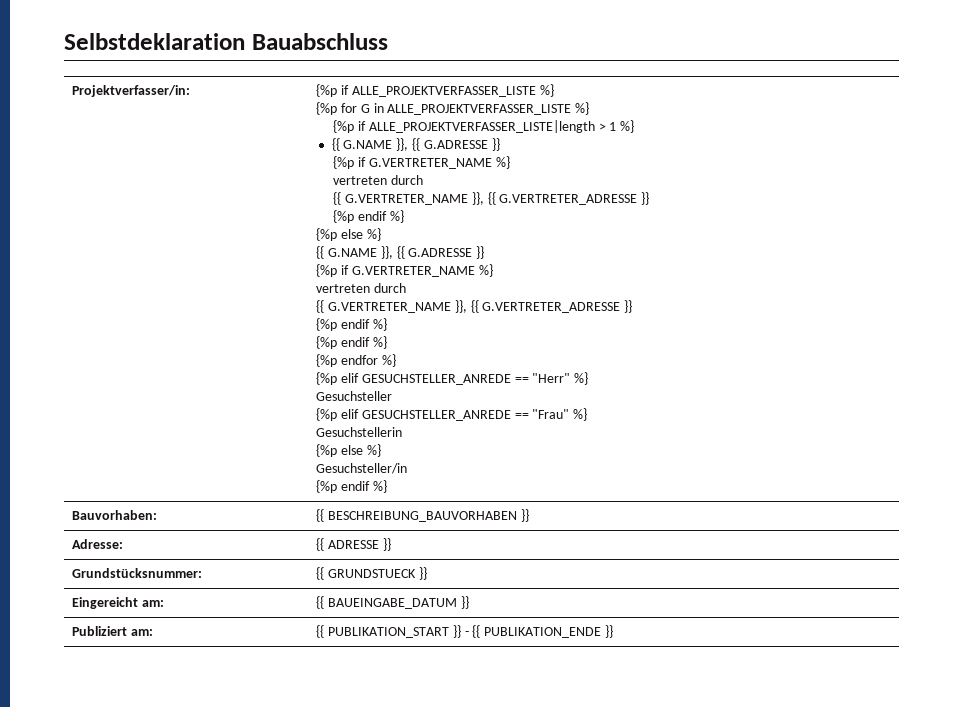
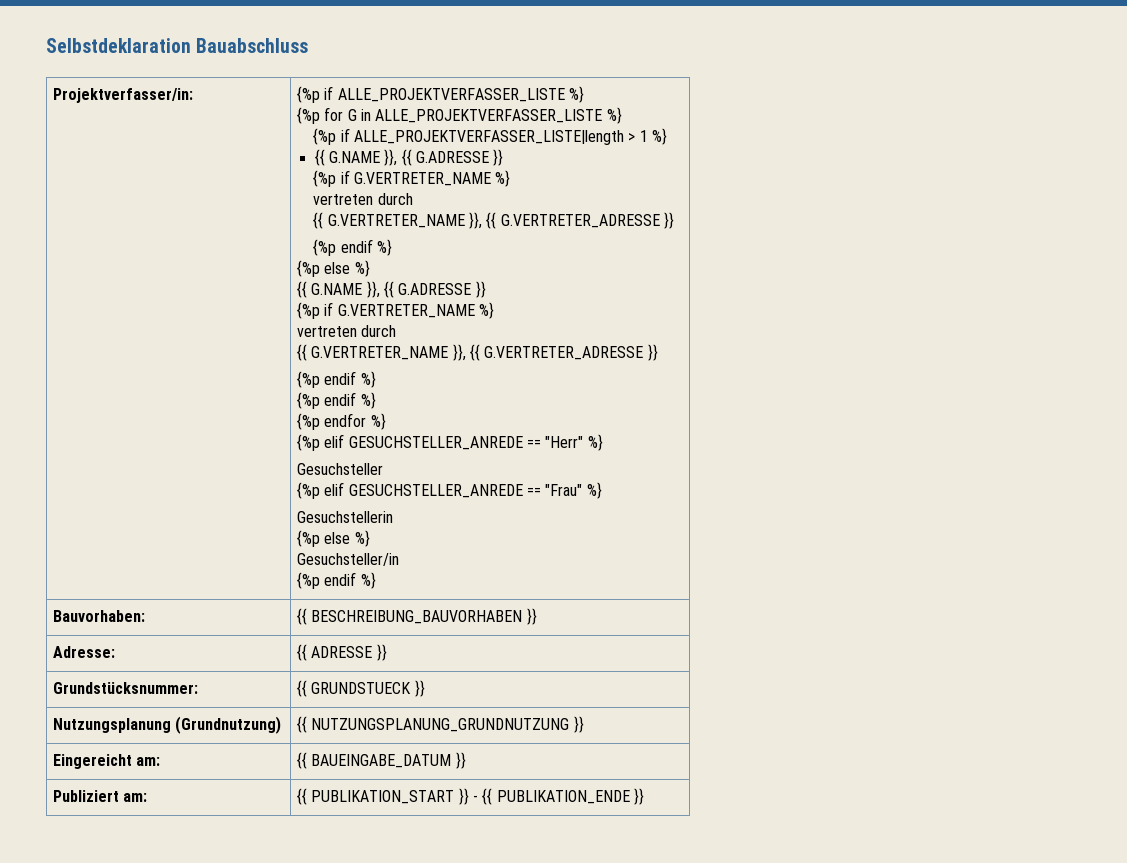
+ Nutzungsplanung (Grundnutzung) | {{ NUTZUNGSPLANUNG_GRUNDNUTZUNG }}

